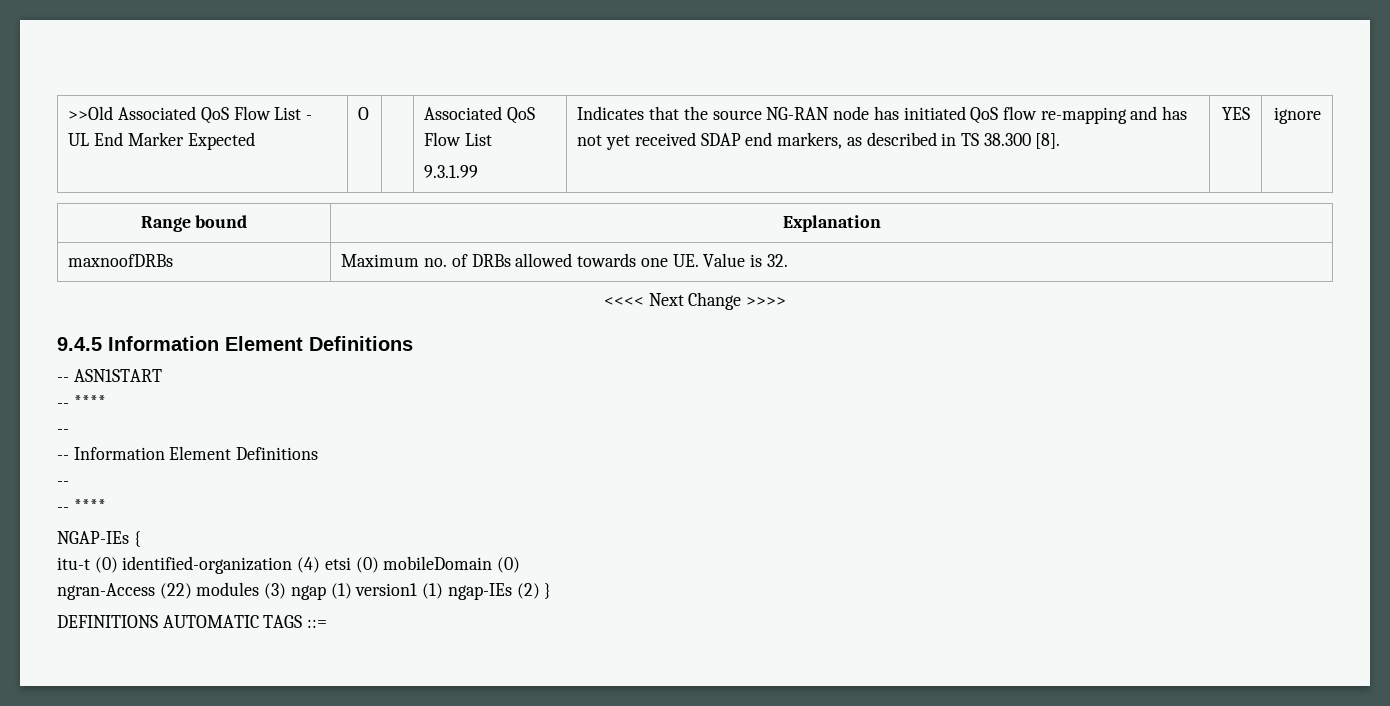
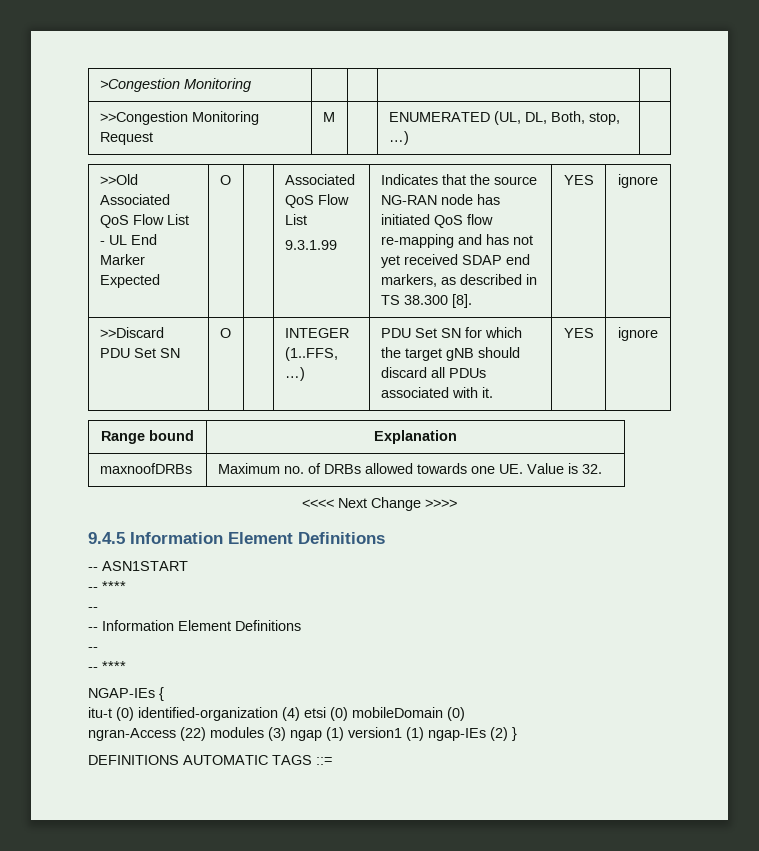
+ >Congestion Monitoring | | | |
+ >>Congestion Monitoring Request | M | | ENUMERATED (UL, DL, Both, stop, …) |
+ >>Discard PDU Set SN | O | | INTEGER (1..FFS, …) | PDU Set SN for which the target gNB should discard all PDUs associated with it. | YES | ignore

